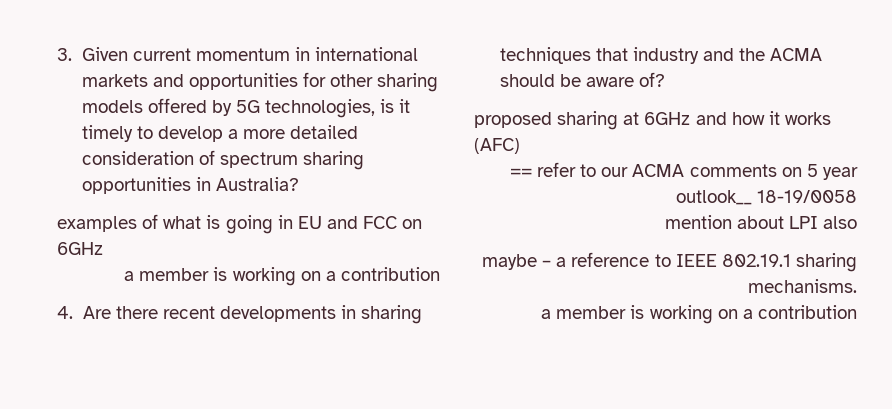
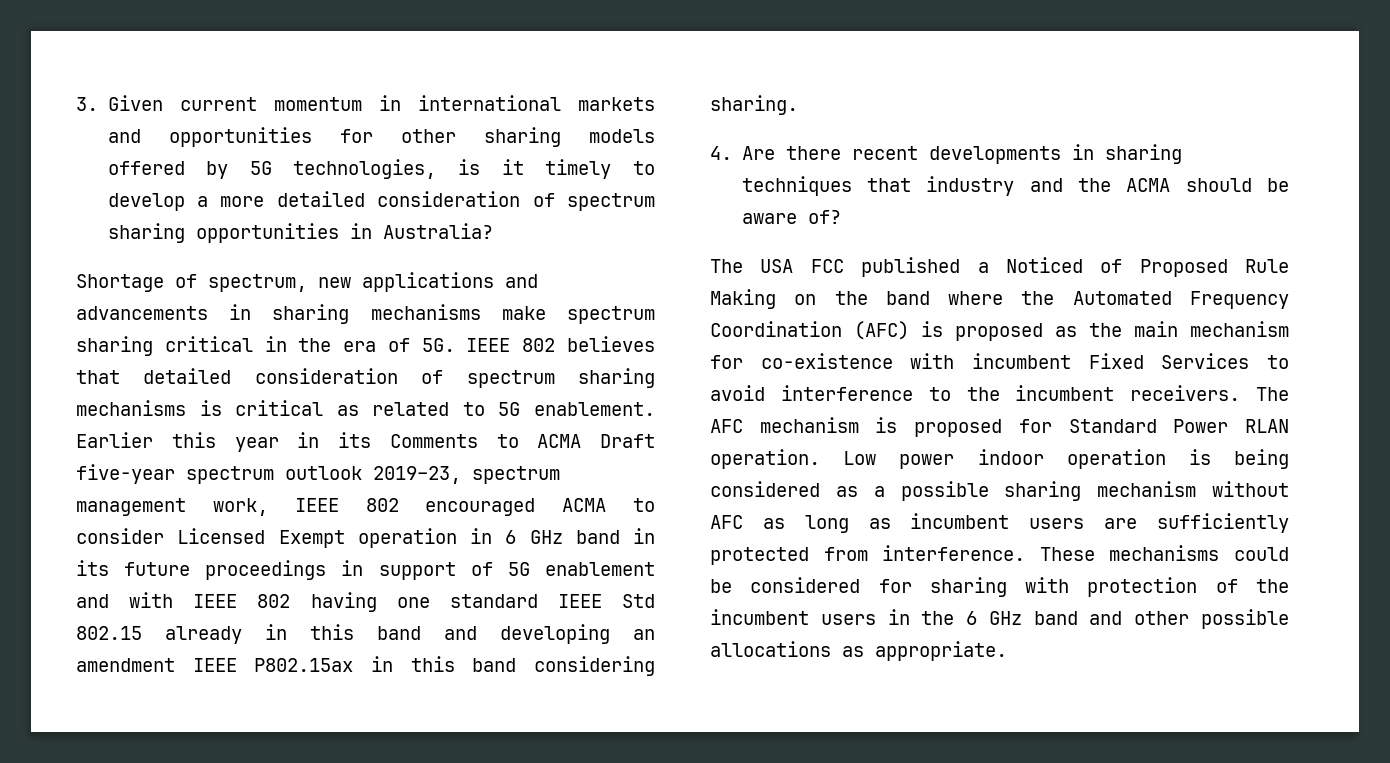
- examples of what is going in EU and FCC on 6GHz
- a member is working on a contribution
+ Shortage of spectrum, new applications and advancements in sharing mechanisms make spectrum sharing critical in the era of 5G. IEEE 802 believes that detailed consideration of spectrum sharing mechanisms is critical as related to 5G enablement. Earlier this year in its Comments to ACMA Draft five-year spectrum outlook 2019–23, spectrum management work, IEEE 802 encouraged ACMA to consider Licensed Exempt operation in 6 GHz band in its future proceedings in support of 5G enablement and with IEEE 802 having one standard IEEE Std 802.15 already in this band and developing an amendment IEEE P802.15ax in this band considering sharing.
- proposed sharing at 6GHz and how it works (AFC)
- == refer to our ACMA comments on 5 year outlook__ 18-19/0058
- mention about LPI also
- maybe – a reference to IEEE 802.19.1 sharing mechanisms.
- a member is working on a contribution
+ The USA FCC published a Noticed of Proposed Rule Making on the band where the Automated Frequency Coordination (AFC) is proposed as the main mechanism for co-existence with incumbent Fixed Services to avoid interference to the incumbent receivers. The AFC mechanism is proposed for Standard Power RLAN operation. Low power indoor operation is being considered as a possible sharing mechanism without AFC as long as incumbent users are sufficiently protected from interference. These mechanisms could be considered for sharing with protection of the incumbent users in the 6 GHz band and other possible allocations as appropriate.

